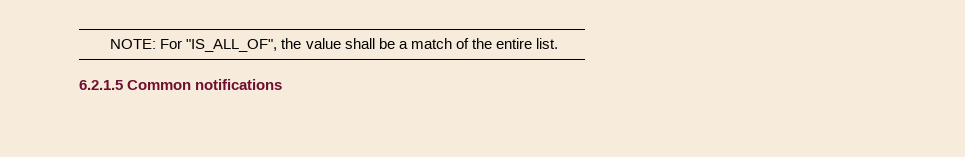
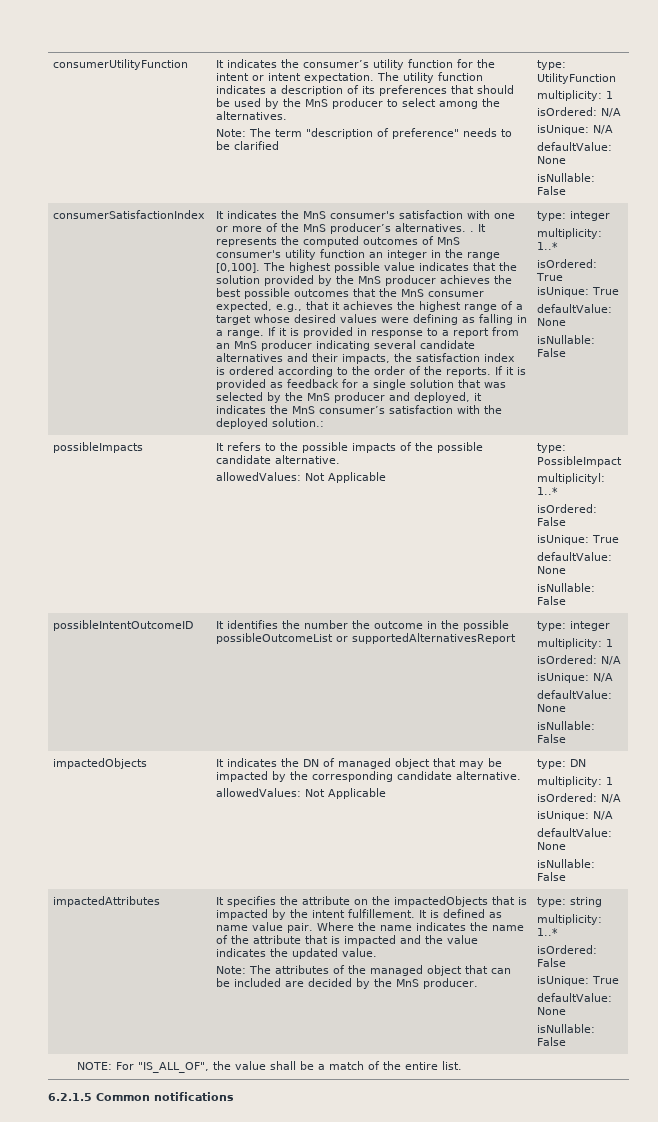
+ consumerUtilityFunction | It indicates the consumer’s utility function for the intent or intent expectation. The utility function indicates a description of its preferences that should be used by the MnS producer to select among the alternatives.
+ Note: The term "description of preference" needs to be clarified | type: UtilityFunction
+ multiplicity: 1
+ isOrdered: N/A
+ isUnique: N/A
+ defaultValue: None
+ isNullable: False
+ consumerSatisfactionIndex | It indicates the MnS consumer's satisfaction with one or more of the MnS producer’s alternatives. . It represents the computed outcomes of MnS consumer's utility function an integer in the range [0,100]. The highest possible value indicates that the solution provided by the MnS producer achieves the best possible outcomes that the MnS consumer expected, e.g., that it achieves the highest range of a target whose desired values were defining as falling in a range. If it is provided in response to a report from an MnS producer indicating several candidate alternatives and their impacts, the satisfaction index is ordered according to the order of the reports. If it is provided as feedback for a single solution that was selected by the MnS producer and deployed, it indicates the MnS consumer’s satisfaction with the deployed solution.: | type: integer
+ multiplicity: 1..*
+ isOrdered: True
+ isUnique: True
+ defaultValue: None
+ isNullable: False
+ possibleImpacts | It refers to the possible impacts of the possible candidate alternative.
+ allowedValues: Not Applicable | type: PossibleImpact
+ multiplicityl: 1..*
+ isOrdered: False
+ isUnique: True
+ defaultValue: None
+ isNullable: False
+ possibleIntentOutcomeID | It identifies the number the outcome in the possible possibleOutcomeList or supportedAlternativesReport | type: integer
+ multiplicity: 1
+ isOrdered: N/A
+ isUnique: N/A
+ defaultValue: None
+ isNullable: False
+ impactedObjects | It indicates the DN of managed object that may be impacted by the corresponding candidate alternative.
+ allowedValues: Not Applicable | type: DN
+ multiplicity: 1
+ isOrdered: N/A
+ isUnique: N/A
+ defaultValue: None
+ isNullable: False
+ impactedAttributes | It specifies the attribute on the impactedObjects that is impacted by the intent fulfillement. It is defined as name value pair. Where the name indicates the name of the attribute that is impacted and the value indicates the updated value.
+ Note: The attributes of the managed object that can be included are decided by the MnS producer. | type: string
+ multiplicity: 1..*
+ isOrdered: False
+ isUnique: True
+ defaultValue: None
+ isNullable: False

